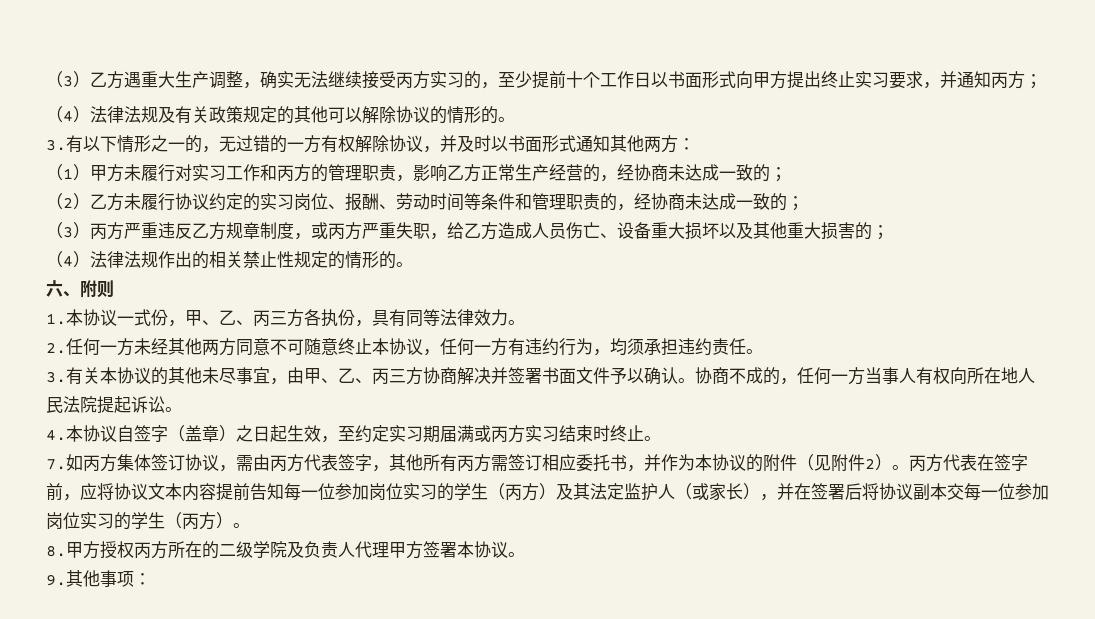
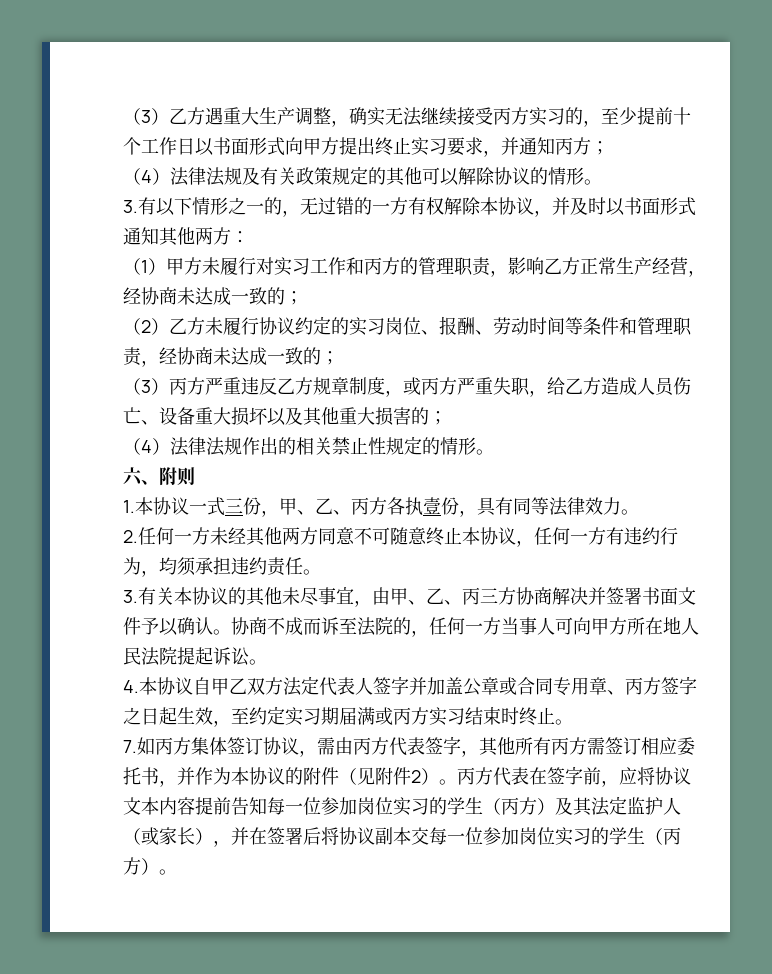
- （4）法律法规及有关政策规定的其他可以解除协议的情形的。
+ （4）法律法规及有关政策规定的其他可以解除协议的情形。
- 3.有以下情形之一的，无过错的一方有权解除协议，并及时以书面形式通知其他两方：
+ 3.有以下情形之一的，无过错的一方有权解除本协议，并及时以书面形式通知其他两方：
- （1）甲方未履行对实习工作和丙方的管理职责，影响乙方正常生产经营的，经协商未达成一致的；
+ （1）甲方未履行对实习工作和丙方的管理职责，影响乙方正常生产经营，经协商未达成一致的；
- （2）乙方未履行协议约定的实习岗位、报酬、劳动时间等条件和管理职责的，经协商未达成一致的；
+ （2）乙方未履行协议约定的实习岗位、报酬、劳动时间等条件和管理职责，经协商未达成一致的；
- （4）法律法规作出的相关禁止性规定的情形的。
+ （4）法律法规作出的相关禁止性规定的情形。
- 1.本协议一式份，甲、乙、丙三方各执份，具有同等法律效力。
+ 1.本协议一式三份，甲、乙、丙方各执壹份，具有同等法律效力。
- 协商不成的，任何一方当事人有权向所在地人民法院提起诉讼。
+ 协商不成而诉至法院的，任何一方当事人可向甲方所在地人民法院提起诉讼。
- 4.本协议自签字（盖章）之日起生效，至约定实习期届满或丙方实习结束时终止。
+ 4.本协议自甲乙双方法定代表人签字并加盖公章或合同专用章、丙方签字之日起生效，至约定实习期届满或丙方实习结束时终止。
- 8.甲方授权丙方所在的二级学院及负责人代理甲方签署本协议。
- 9.其他事项：

